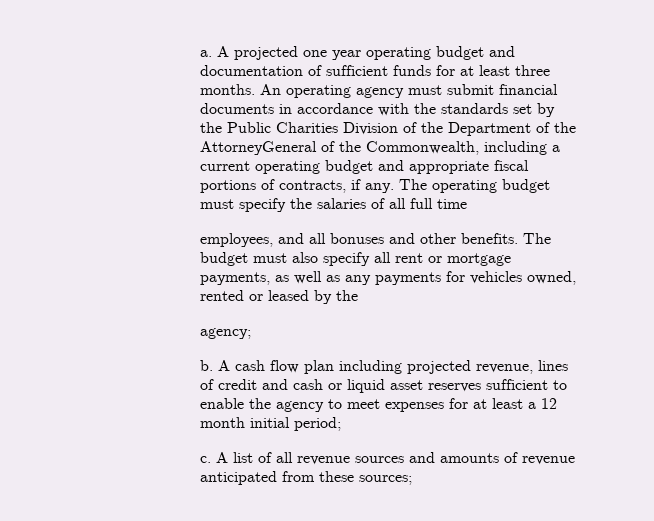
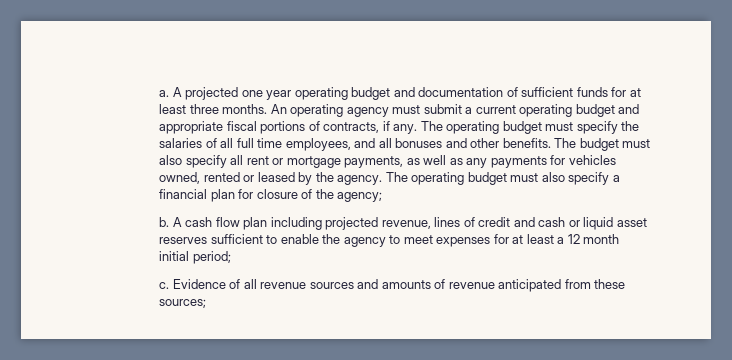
- An operating agency must submit financial documents in accordance with the standards set by the Public Charities Division of the Department of the AttorneyGeneral of the Commonwealth, including a current operating budget and appropriate fiscal portions of contracts, if any.
+ An operating agency must submit a current operating budget and appropriate fiscal portions of contracts, if any.
- The operating budget must specify the salaries of all full time
- employees, and all bonuses and other benefits.
+ The operating budget must specify the salaries of all full time employees, and all bonuses and other benefits.
- The budget must also specify all rent or mortgage payments, as well as any payments for vehicles owned, rented or leased by the
- agency;
+ The budget must also specify all rent or mortgage payments, as well as any payments for vehicles owned, rented or leased by the agency. The operating budget must also specify a financial plan for closure of the agency;
- A list of all revenue sources and amounts of revenue anticipated from these sources;
+ Evidence of all revenue sources and amounts of revenue anticipated from these sources;

